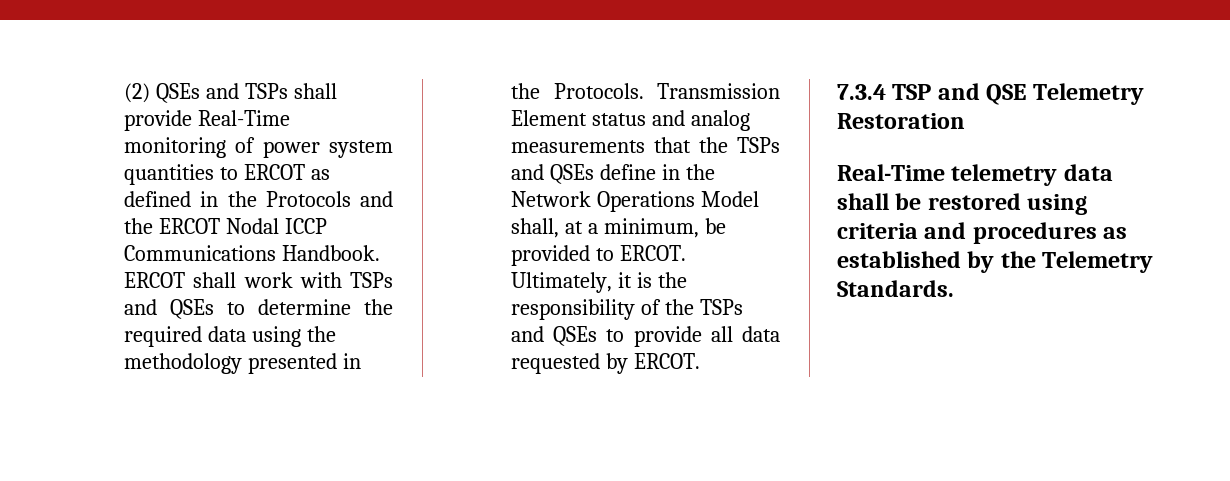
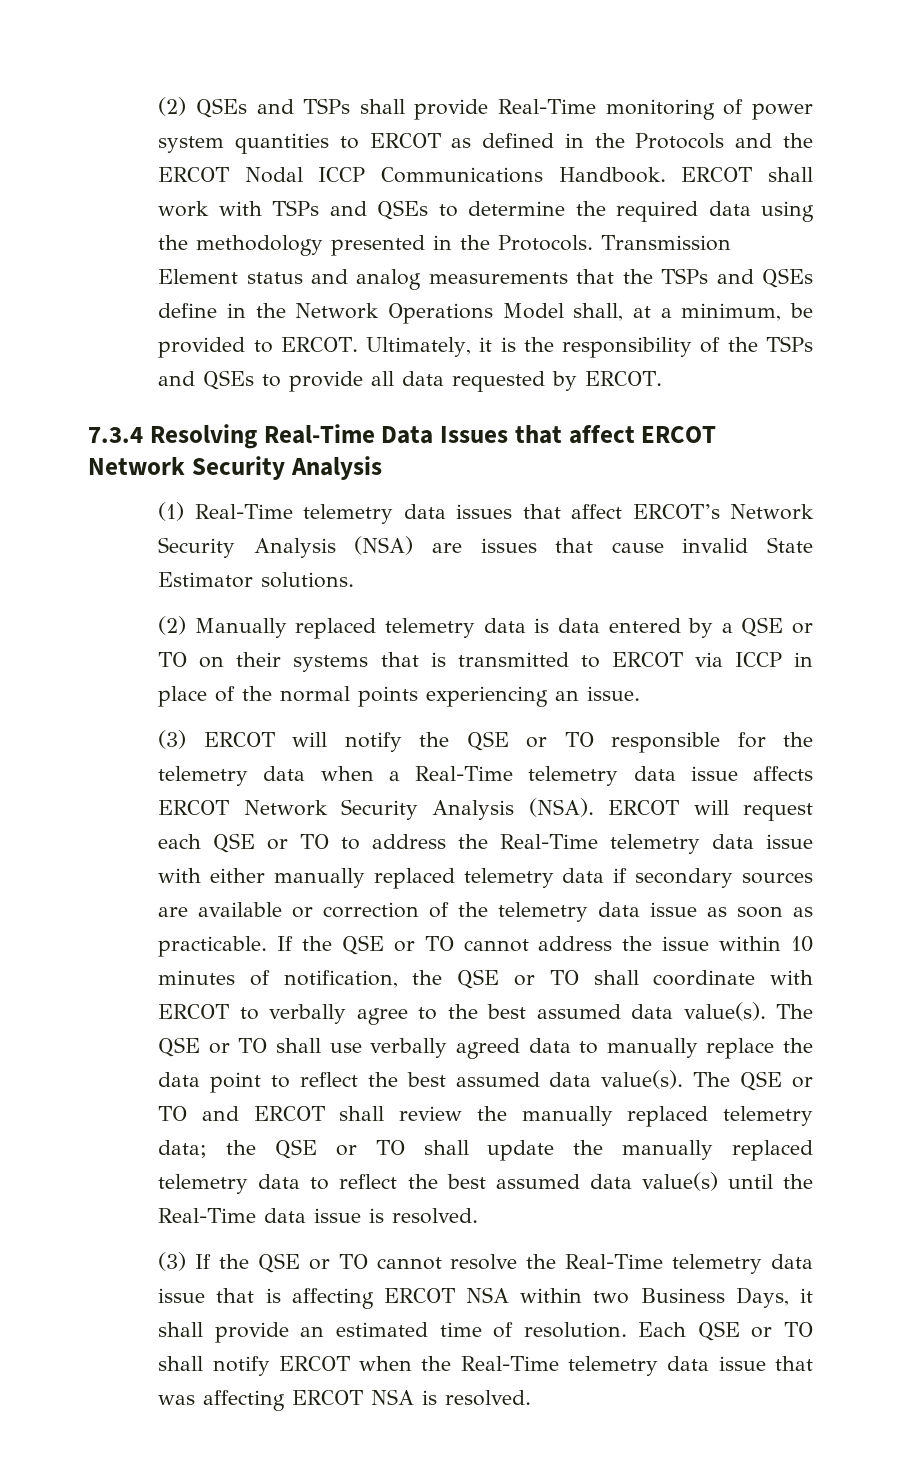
- 7.3.4 TSP and QSE Telemetry Restoration
- Real-Time telemetry data shall be restored using criteria and procedures as established by the Telemetry Standards.
+ 7.3.4 Resolving Real-Time Data Issues that affect ERCOT Network Security Analysis
+ (1) Real-Time telemetry data issues that affect ERCOT’s Network Security Analysis (NSA) are issues that cause invalid State Estimator solutions.
+ (2) Manually replaced telemetry data is data entered by a QSE or TO on their systems that is transmitted to ERCOT via ICCP in place of the normal points experiencing an issue.
+ (3) ERCOT will notify the QSE or TO responsible for the telemetry data when a Real-Time telemetry data issue affects ERCOT Network Security Analysis (NSA). ERCOT will request each QSE or TO to address the Real-Time telemetry data issue with either manually replaced telemetry data if secondary sources are available or correction of the telemetry data issue as soon as practicable. If the QSE or TO cannot address the issue within 10 minutes of notification, the QSE or TO shall coordinate with ERCOT to verbally agree to the best assumed data value(s). The QSE or TO shall use verbally agreed data to manually replace the data point to reflect the best assumed data value(s). The QSE or TO and ERCOT shall review the manually replaced telemetry data; the QSE or TO shall update the manually replaced telemetry data to reflect the best assumed data value(s) until the Real-Time data issue is resolved.
+ (3) If the QSE or TO cannot resolve the Real-Time telemetry data issue that is affecting ERCOT NSA within two Business Days, it shall provide an estimated time of resolution. Each QSE or TO shall notify ERCOT when the Real-Time telemetry data issue that was affecting ERCOT NSA is resolved.

